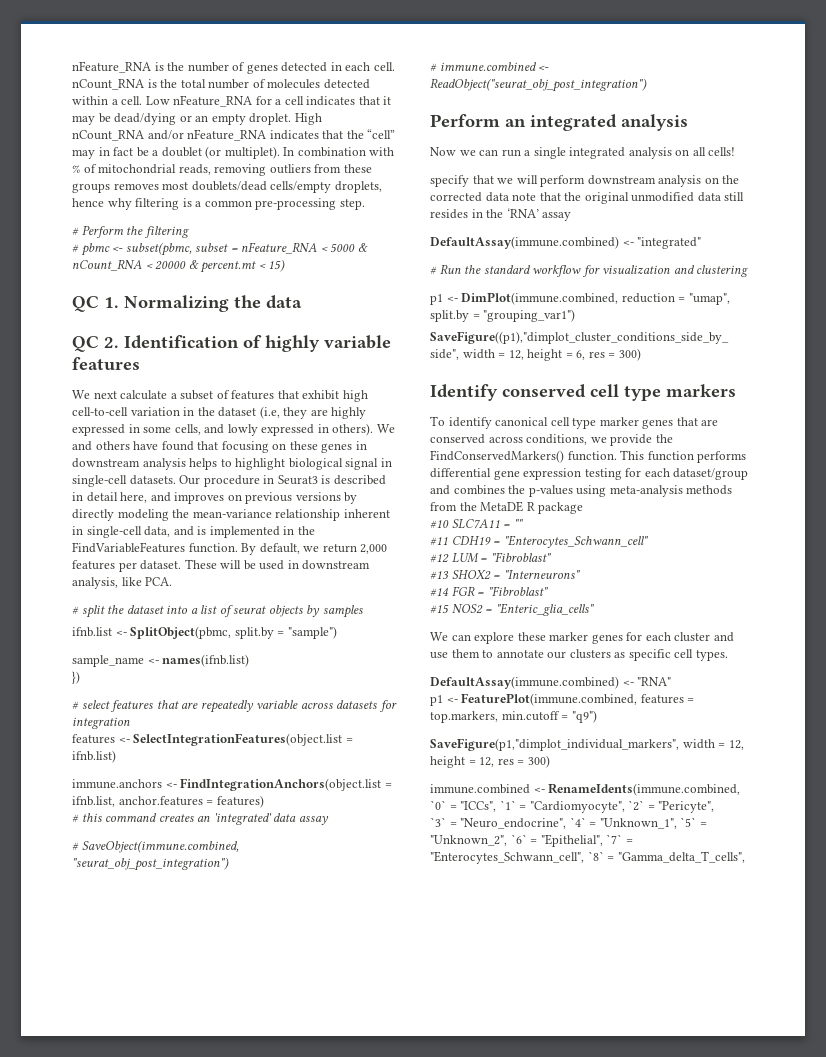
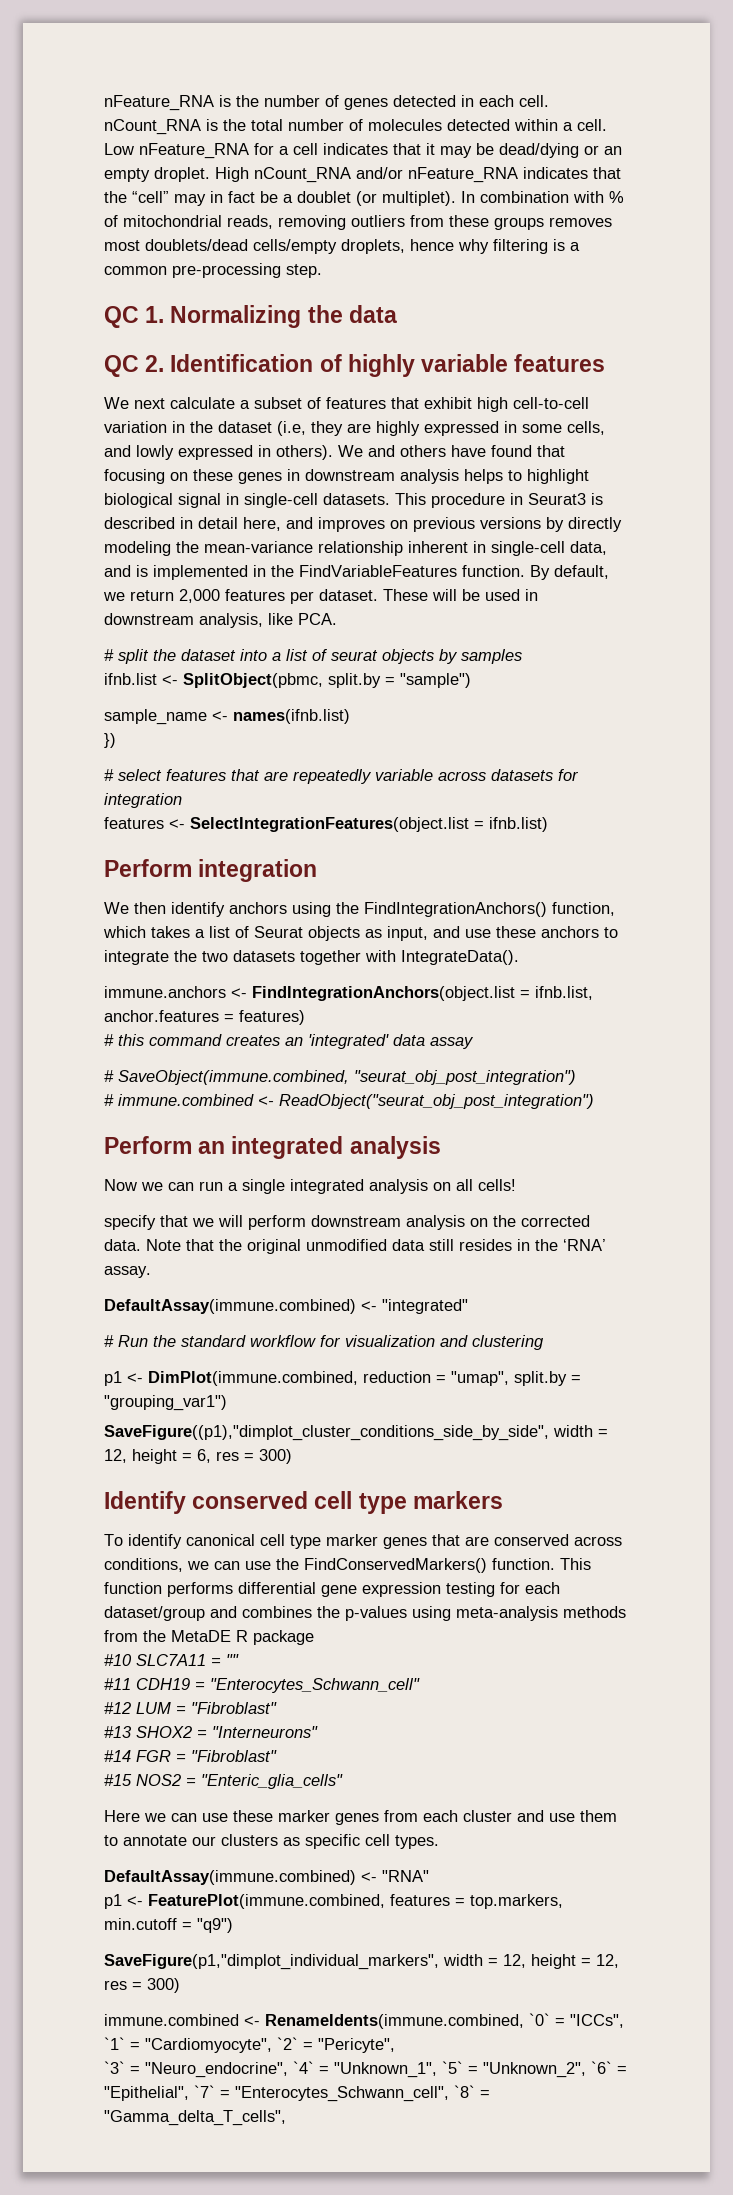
- # Perform the filtering
- # pbmc <- subset(pbmc, subset = nFeature_RNA < 5000 & nCount_RNA < 20000 & percent.mt < 15)
- Our procedure in Seurat3 is described in detail here, and improves on previous versions by directly modeling the mean-variance relationship inherent in single-cell data, and is implemented in the FindVariableFeatures function.
+ This procedure in Seurat3 is described in detail here, and improves on previous versions by directly modeling the mean-variance relationship inherent in single-cell data, and is implemented in the FindVariableFeatures function.
+ Perform integration
+ We then identify anchors using the FindIntegrationAnchors() function, which takes a list of Seurat objects as input, and use these anchors to integrate the two datasets together with IntegrateData().
- specify that we will perform downstream analysis on the corrected data note that the original unmodified data still resides in the ‘RNA’ assay
+ specify that we will perform downstream analysis on the corrected data. Note that the original unmodified data still resides in the ‘RNA’ assay.
- To identify canonical cell type marker genes that are conserved across conditions, we provide the FindConservedMarkers() function.
+ To identify canonical cell type marker genes that are conserved across conditions, we can use the FindConservedMarkers() function.
- We can explore these marker genes for each cluster and use them to annotate our clusters as specific cell types.
+ Here we can use these marker genes from each cluster and use them to annotate our clusters as specific cell types.

